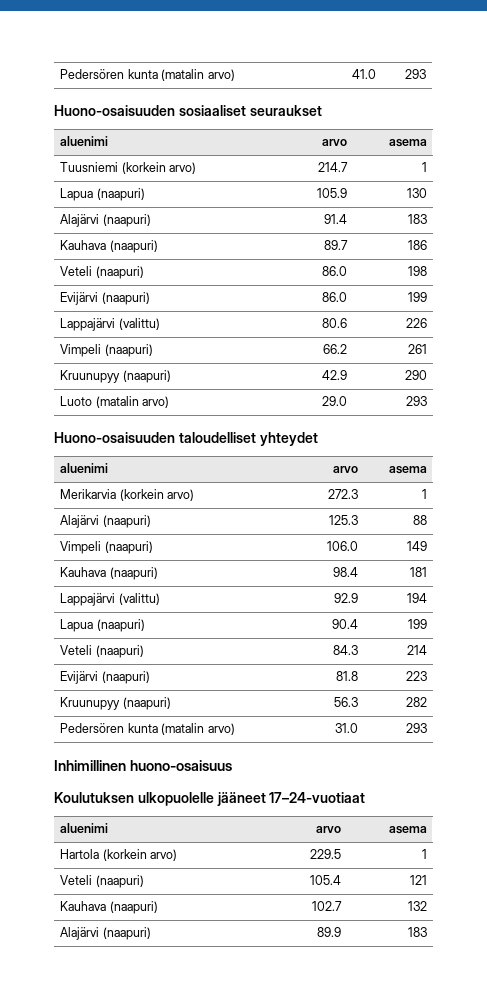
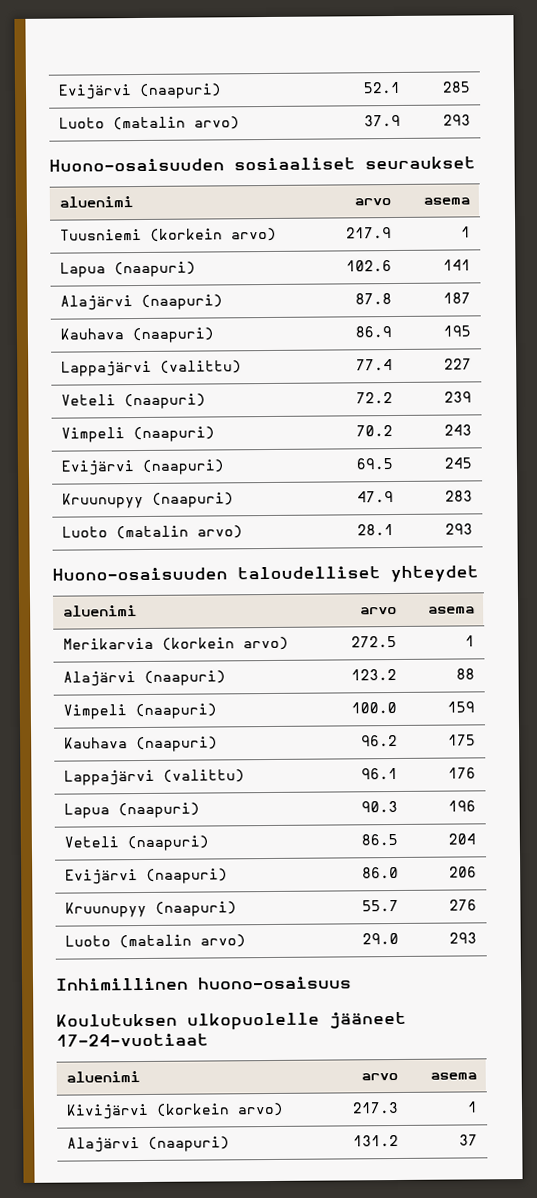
- Pedersören kunta (matalin arvo) | 41.0 | 293
+ Evijärvi (naapuri) | 52.1 | 285
+ Luoto (matalin arvo) | 37.9 | 293
- Tuusniemi (korkein arvo) | 214.7 | 1
+ Tuusniemi (korkein arvo) | 217.9 | 1
- Lapua (naapuri) | 105.9 | 130
- Alajärvi (naapuri) | 91.4 | 183
- Kauhava (naapuri) | 89.7 | 186
- Veteli (naapuri) | 86.0 | 198
- Evijärvi (naapuri) | 86.0 | 199
- Lappajärvi (valittu) | 80.6 | 226
- Vimpeli (naapuri) | 66.2 | 261
- Kruunupyy (naapuri) | 42.9 | 290
- Luoto (matalin arvo) | 29.0 | 293
+ Lapua (naapuri) | 102.6 | 141
+ Alajärvi (naapuri) | 87.8 | 187
+ Kauhava (naapuri) | 86.9 | 195
+ Lappajärvi (valittu) | 77.4 | 227
+ Veteli (naapuri) | 72.2 | 239
+ Vimpeli (naapuri) | 70.2 | 243
+ Evijärvi (naapuri) | 69.5 | 245
+ Kruunupyy (naapuri) | 47.9 | 283
+ Luoto (matalin arvo) | 28.1 | 293
- Merikarvia (korkein arvo) | 272.3 | 1
- Alajärvi (naapuri) | 125.3 | 88
+ Merikarvia (korkein arvo) | 272.5 | 1
+ Alajärvi (naapuri) | 123.2 | 88
- Vimpeli (naapuri) | 106.0 | 149
- Kauhava (naapuri) | 98.4 | 181
- Lappajärvi (valittu) | 92.9 | 194
- Lapua (naapuri) | 90.4 | 199
- Veteli (naapuri) | 84.3 | 214
- Evijärvi (naapuri) | 81.8 | 223
- Kruunupyy (naapuri) | 56.3 | 282
- Pedersören kunta (matalin arvo) | 31.0 | 293
+ Vimpeli (naapuri) | 100.0 | 159
+ Kauhava (naapuri) | 96.2 | 175
+ Lappajärvi (valittu) | 96.1 | 176
+ Lapua (naapuri) | 90.3 | 196
+ Veteli (naapuri) | 86.5 | 204
+ Evijärvi (naapuri) | 86.0 | 206
+ Kruunupyy (naapuri) | 55.7 | 276
+ Luoto (matalin arvo) | 29.0 | 293
- Hartola (korkein arvo) | 229.5 | 1
- Veteli (naapuri) | 105.4 | 121
- Kauhava (naapuri) | 102.7 | 132
- Alajärvi (naapuri) | 89.9 | 183
+ Kivijärvi (korkein arvo) | 217.3 | 1
+ Alajärvi (naapuri) | 131.2 | 37

